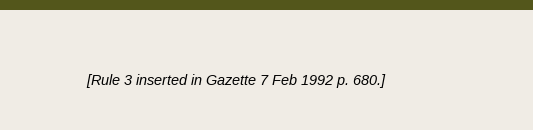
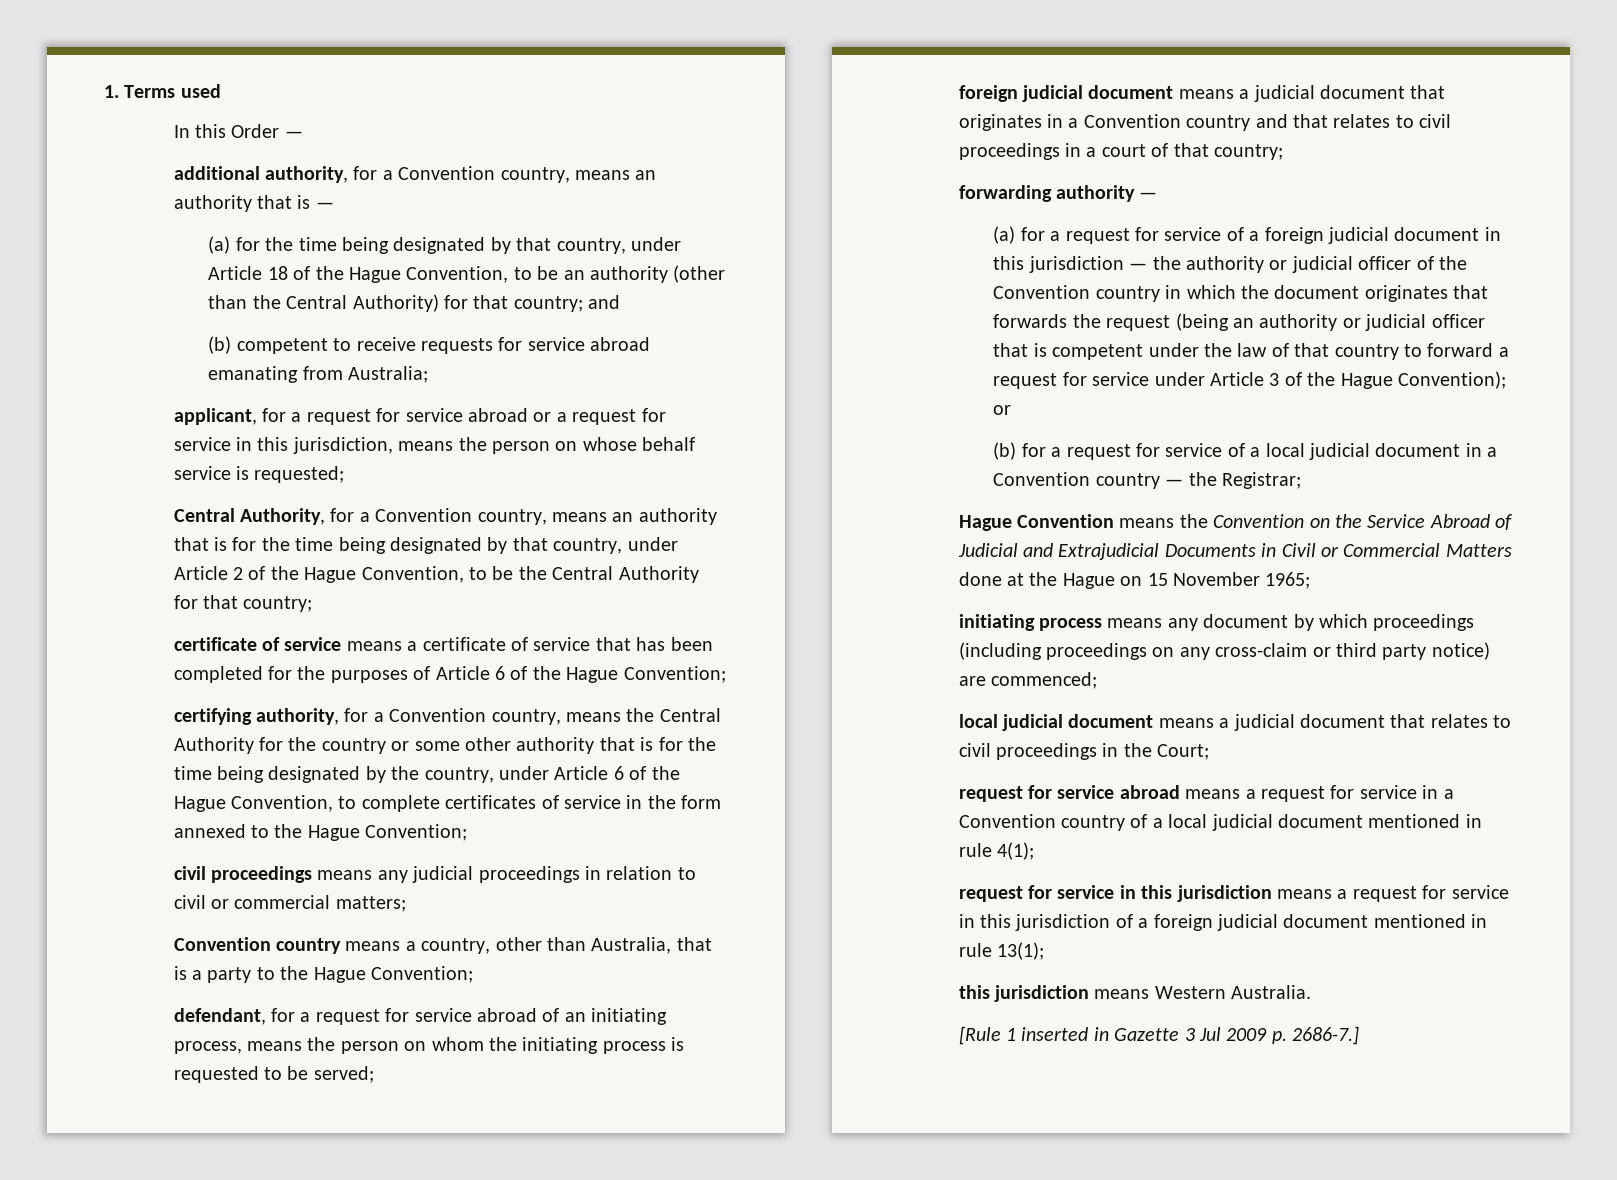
- [Rule 3 inserted in Gazette 7 Feb 1992 p. 680.]
+ 1. Terms used
+ In this Order —
+ additional authority, for a Convention country, means an authority that is —
+ (a) for the time being designated by that country, under Article 18 of the Hague Convention, to be an authority (other than the Central Authority) for that country; and
+ (b) competent to receive requests for service abroad emanating from Australia;
+ applicant, for a request for service abroad or a request for service in this jurisdiction, means the person on whose behalf service is requested;
+ Central Authority, for a Convention country, means an authority that is for the time being designated by that country, under Article 2 of the Hague Convention, to be the Central Authority for that country;
+ certificate of service means a certificate of service that has been completed for the purposes of Article 6 of the Hague Convention;
+ certifying authority, for a Convention country, means the Central Authority for the country or some other authority that is for the time being designated by the country, under Article 6 of the Hague Convention, to complete certificates of service in the form annexed to the Hague Convention;
+ civil proceedings means any judicial proceedings in relation to civil or commercial matters;
+ Convention country means a country, other than Australia, that is a party to the Hague Convention;
+ defendant, for a request for service abroad of an initiating process, means the person on whom the initiating process is requested to be served;
+ foreign judicial document means a judicial document that originates in a Convention country and that relates to civil proceedings in a court of that country;
+ forwarding authority —
+ (a) for a request for service of a foreign judicial document in this jurisdiction — the authority or judicial officer of the Convention country in which the document originates that forwards the request (being an authority or judicial officer that is competent under the law of that country to forward a request for service under Article 3 of the Hague Convention); or
+ (b) for a request for service of a local judicial document in a Convention country — the Registrar;
+ Hague Convention means the Convention on the Service Abroad of Judicial and Extrajudicial Documents in Civil or Commercial Matters done at the Hague on 15 November 1965;
+ initiating process means any document by which proceedings (including proceedings on any cross-claim or third party notice) are commenced;
+ local judicial document means a judicial document that relates to civil proceedings in the Court;
+ request for service abroad means a request for service in a Convention country of a local judicial document mentioned in rule 4(1);
+ request for service in this jurisdiction means a request for service in this jurisdiction of a foreign judicial document mentioned in rule 13(1);
+ this jurisdiction means Western Australia.
+ [Rule 1 inserted in Gazette 3 Jul 2009 p. 2686-7.]

